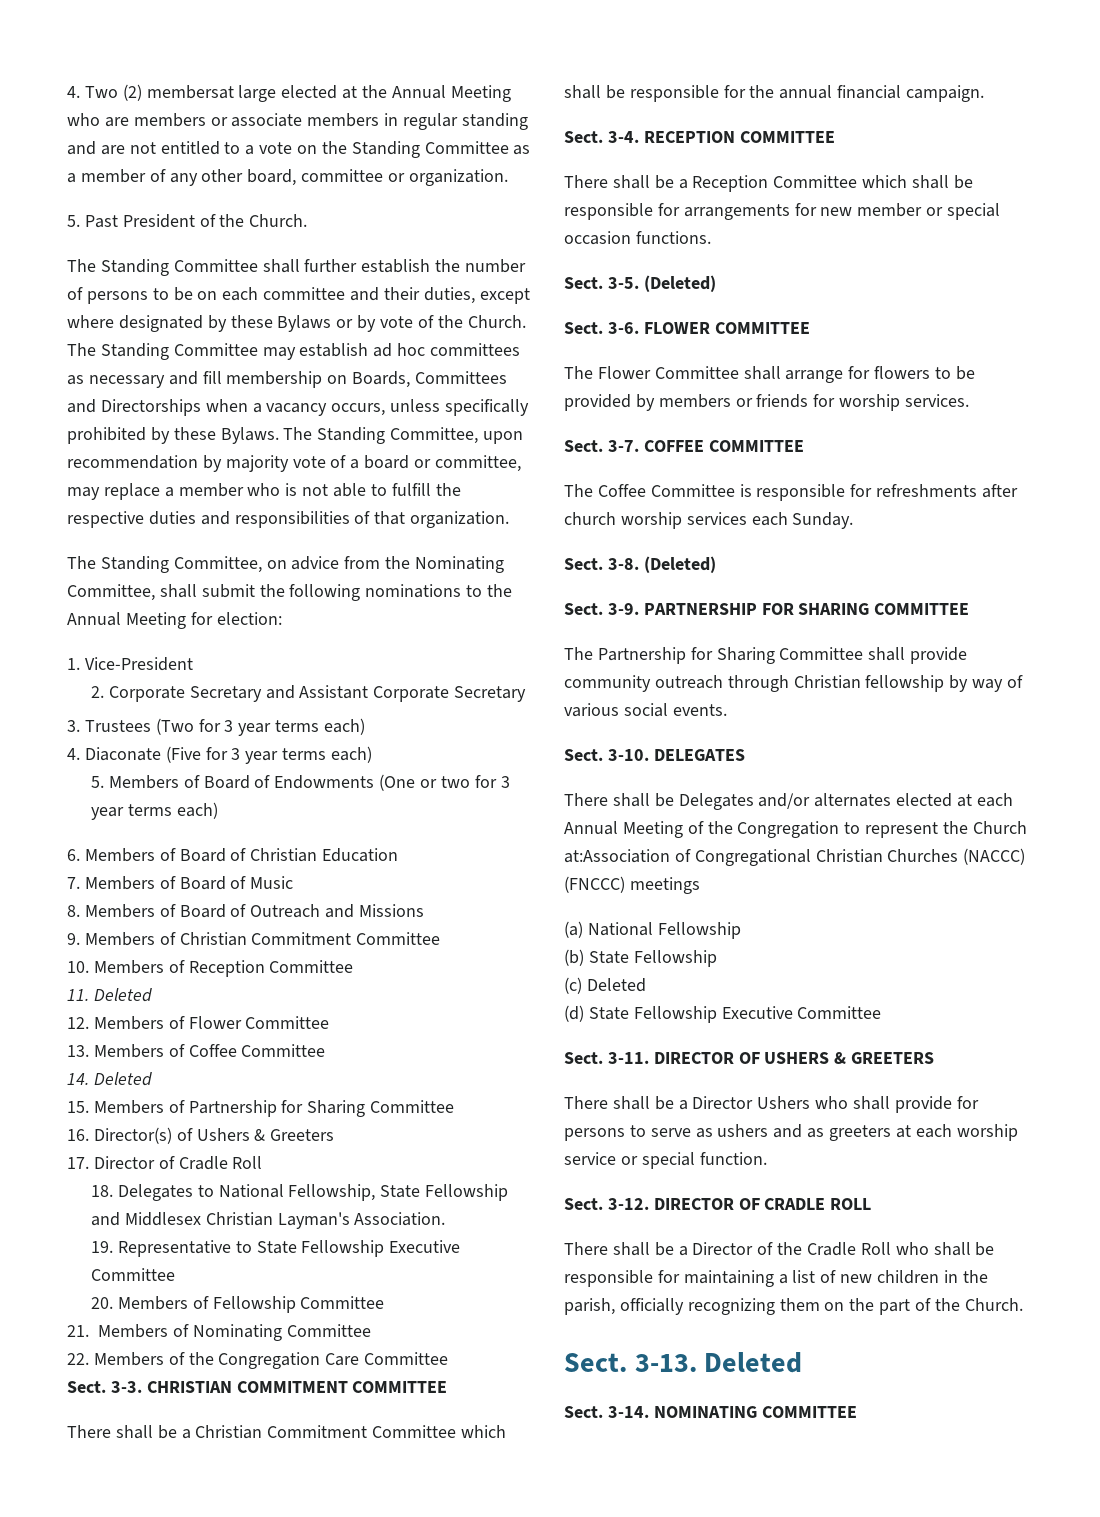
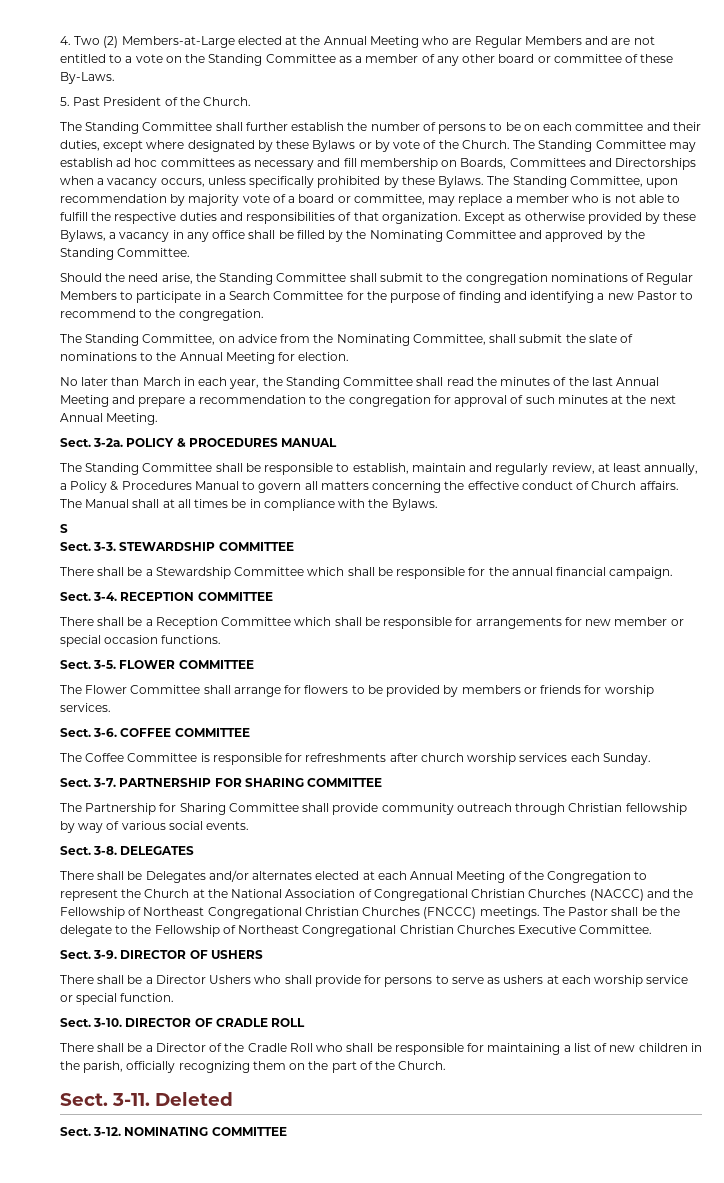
- 4. Two (2) membersat large elected at the Annual Meeting who are members or associate members in regular standing and are not entitled to a vote on the Standing Committee as a member of any other board, committee or organization.
+ 4. Two (2) Members-at-Large elected at the Annual Meeting who are Regular Members and are not entitled to a vote on the Standing Committee as a member of any other board or committee of these By-Laws.
+ Except as otherwise provided by these Bylaws, a vacancy in any office shall be filled by the Nominating Committee and approved by the Standing Committee.
+ Should the need arise, the Standing Committee shall submit to the congregation nominations of Regular Members to participate in a Search Committee for the purpose of finding and identifying a new Pastor to recommend to the congregation.
- The Standing Committee, on advice from the Nominating Committee, shall submit the following nominations to the Annual Meeting for election:
- 1. Vice-President
- 2. Corporate Secretary and Assistant Corporate Secretary
- 3. Trustees (Two for 3 year terms each)
- 4. Diaconate (Five for 3 year terms each)
- 5. Members of Board of Endowments (One or two for 3 year terms each)
- 6. Members of Board of Christian Education
- 7. Members of Board of Music
- 8. Members of Board of Outreach and Missions
- 9. Members of Christian Commitment Committee
- 10. Members of Reception Committee
- 11. Deleted
- 12. Members of Flower Committee
- 13. Members of Coffee Committee
- 14. Deleted
- 15. Members of Partnership for Sharing Committee
- 16. Director(s) of Ushers & Greeters
- 17. Director of Cradle Roll
- 18. Delegates to National Fellowship, State Fellowship and Middlesex Christian Layman's Association.
- 19. Representative to State Fellowship Executive Committee
- 20. Members of Fellowship Committee
- 21. Members of Nominating Committee
- 22. Members of the Congregation Care Committee
+ The Standing Committee, on advice from the Nominating Committee, shall submit the slate of nominations to the Annual Meeting for election.
+ No later than March in each year, the Standing Committee shall read the minutes of the last Annual Meeting and prepare a recommendation to the congregation for approval of such minutes at the next Annual Meeting.
+ Sect. 3-2a. POLICY & PROCEDURES MANUAL
+ The Standing Committee shall be responsible to establish, maintain and regularly review, at least annually, a Policy & Procedures Manual to govern all matters concerning the effective conduct of Church affairs. The Manual shall at all times be in compliance with the Bylaws.
+ S
- CHRISTIAN COMMITMENT COMMITTEE
- There shall be a Christian Commitment Committee which shall be responsible for the annual financial campaign.
+ STEWARDSHIP COMMITTEE
+ There shall be a Stewardship Committee which shall be responsible for the annual financial campaign.
- Sect. 3-5. (Deleted)
- Sect. 3-6.
+ Sect. 3-5.
- Sect. 3-7.
+ Sect. 3-6.
- Sect. 3-8. (Deleted)
- Sect. 3-9.
+ Sect. 3-7.
- Sect. 3-10.
+ Sect. 3-8.
- There shall be Delegates and/or alternates elected at each Annual Meeting of the Congregation to represent the Church at:Association of Congregational Christian Churches (NACCC) (FNCCC) meetings
- (a) National Fellowship
- (b) State Fellowship
- (c) Deleted
- (d) State Fellowship Executive Committee
- Sect. 3-11.
+ There shall be Delegates and/or alternates elected at each Annual Meeting of the Congregation to represent the Church at the National Association of Congregational Christian Churches (NACCC) and the Fellowship of Northeast Congregational Christian Churches (FNCCC) meetings. The Pastor shall be the delegate to the Fellowship of Northeast Congregational Christian Churches Executive Committee.
+ Sect. 3-9.
- DIRECTOR OF USHERS & GREETERS
+ DIRECTOR OF USHERS
- There shall be a Director Ushers who shall provide for persons to serve as ushers and as greeters at each worship service or special function.
+ There shall be a Director Ushers who shall provide for persons to serve as ushers at each worship service or special function.
- Sect. 3-12.
+ Sect. 3-10.
- Sect. 3-13.
+ Sect. 3-11.
- Sect. 3-14.
+ Sect. 3-12.

